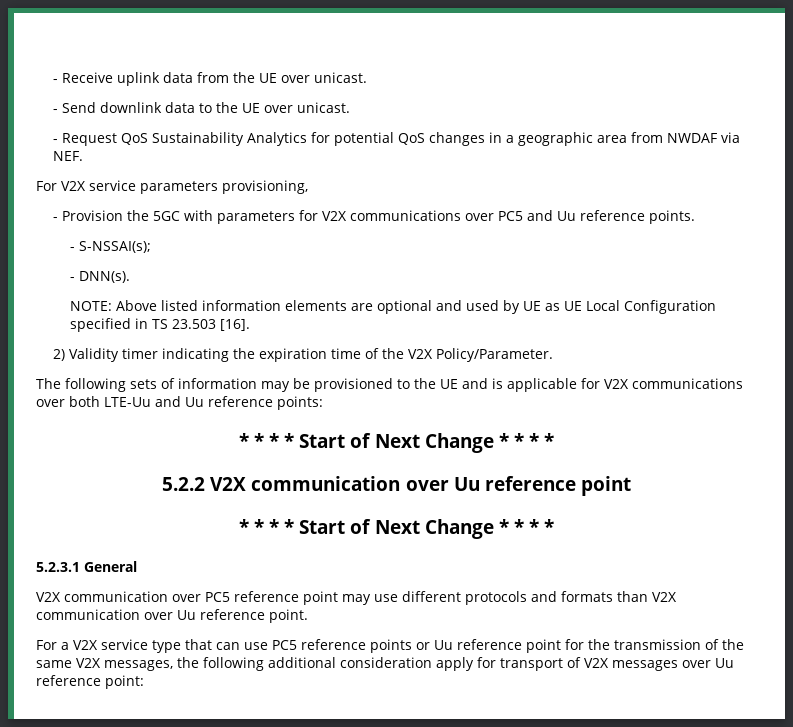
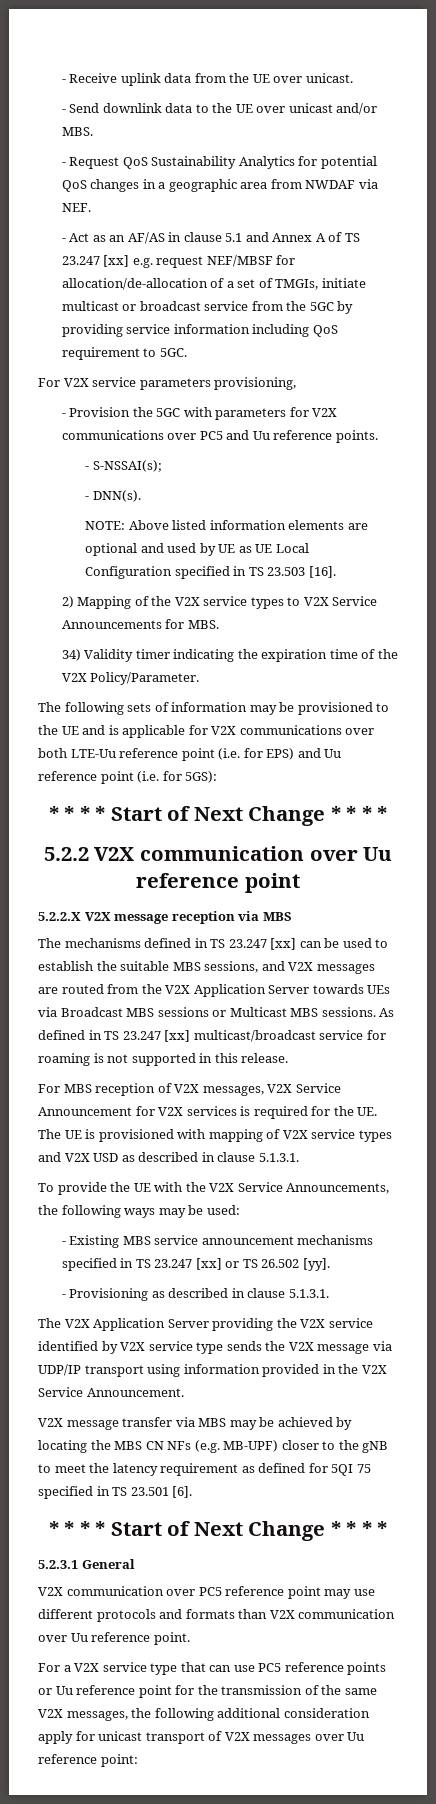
- - Send downlink data to the UE over unicast.
+ - Send downlink data to the UE over unicast and/or MBS.
+ - Act as an AF/AS in clause 5.1 and Annex A of TS 23.247 [xx] e.g. request NEF/MBSF for allocation/de-allocation of a set of TMGIs, initiate multicast or broadcast service from the 5GC by providing service information including QoS requirement to 5GC.
- 2) Validity timer indicating the expiration time of the V2X Policy/Parameter.
+ 2) Mapping of the V2X service types to V2X Service Announcements for MBS.
+ 34) Validity timer indicating the expiration time of the V2X Policy/Parameter.
- The following sets of information may be provisioned to the UE and is applicable for V2X communications over both LTE-Uu and Uu reference points:
+ The following sets of information may be provisioned to the UE and is applicable for V2X communications over both LTE-Uu reference point (i.e. for EPS) and Uu reference point (i.e. for 5GS):
+ 5.2.2.X V2X message reception via MBS
+ The mechanisms defined in TS 23.247 [xx] can be used to establish the suitable MBS sessions, and V2X messages are routed from the V2X Application Server towards UEs via Broadcast MBS sessions or Multicast MBS sessions. As defined in TS 23.247 [xx] multicast/broadcast service for roaming is not supported in this release.
+ For MBS reception of V2X messages, V2X Service Announcement for V2X services is required for the UE. The UE is provisioned with mapping of V2X service types and V2X USD as described in clause 5.1.3.1.
+ To provide the UE with the V2X Service Announcements, the following ways may be used:
+ - Existing MBS service announcement mechanisms specified in TS 23.247 [xx] or TS 26.502 [yy].
+ - Provisioning as described in clause 5.1.3.1.
+ The V2X Application Server providing the V2X service identified by V2X service type sends the V2X message via UDP/IP transport using information provided in the V2X Service Announcement.
+ V2X message transfer via MBS may be achieved by locating the MBS CN NFs (e.g. MB-UPF) closer to the gNB to meet the latency requirement as defined for 5QI 75 specified in TS 23.501 [6].
- For a V2X service type that can use PC5 reference points or Uu reference point for the transmission of the same V2X messages, the following additional consideration apply for transport of V2X messages over Uu reference point:
+ For a V2X service type that can use PC5 reference points or Uu reference point for the transmission of the same V2X messages, the following additional consideration apply for unicast transport of V2X messages over Uu reference point:

